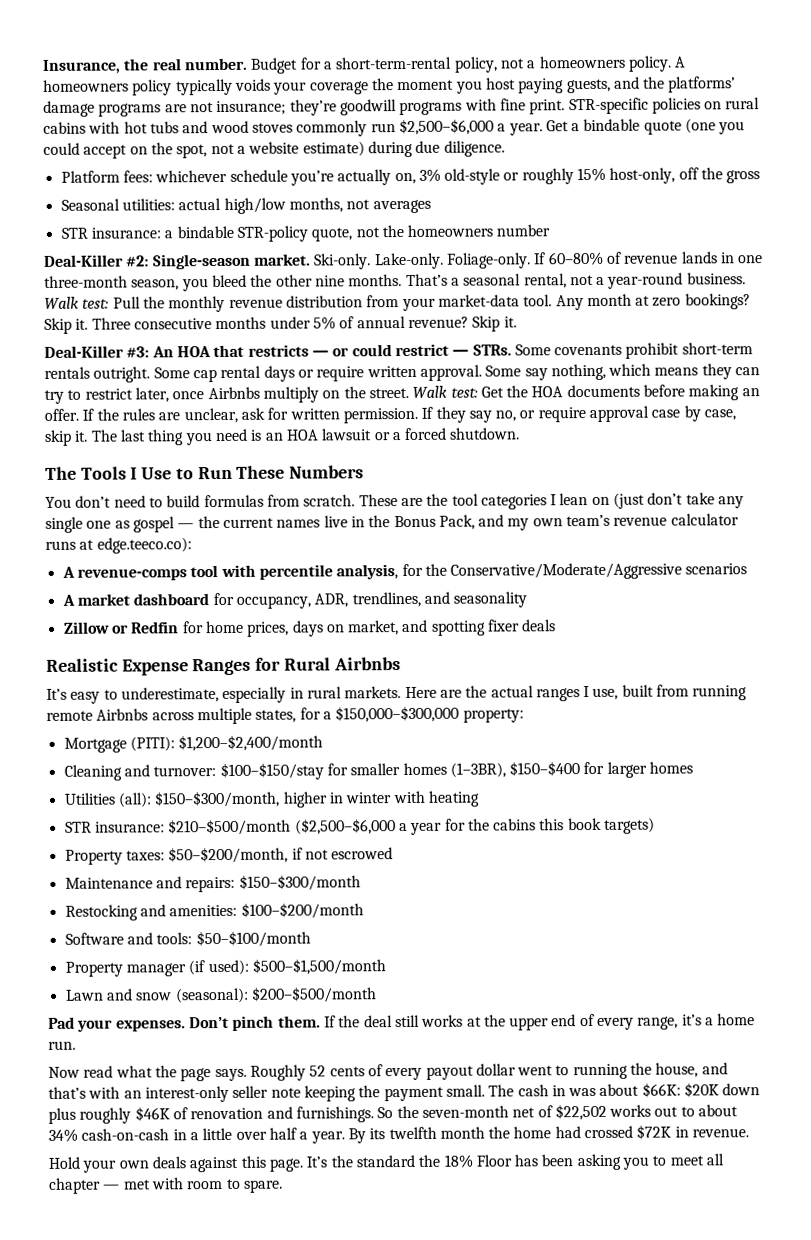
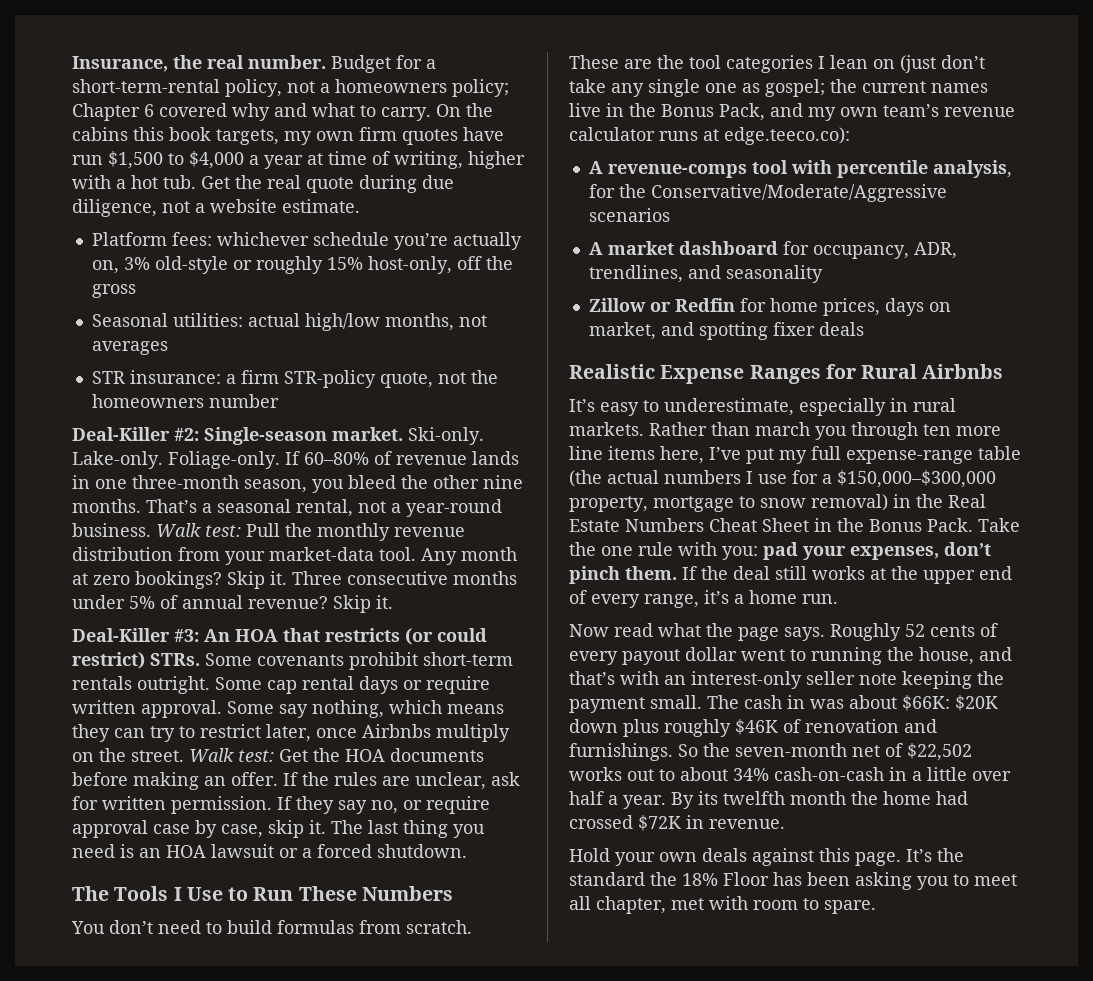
- Budget for a short-term-rental policy, not a homeowners policy. A homeowners policy typically voids your coverage the moment you host paying guests, and the platforms’ damage programs are not insurance; they’re goodwill programs with fine print. STR-specific policies on rural cabins with hot tubs and wood stoves commonly run $2,500–$6,000 a year. Get a bindable quote (one you could accept on the spot, not a website estimate) during due diligence.
+ Budget for a short-term-rental policy, not a homeowners policy; Chapter 6 covered why and what to carry. On the cabins this book targets, my own firm quotes have run $1,500 to $4,000 a year at time of writing, higher with a hot tub. Get the real quote during due diligence, not a website estimate.
- STR insurance: a bindable STR-policy quote, not the homeowners number
+ STR insurance: a firm STR-policy quote, not the homeowners number
- Deal-Killer #3: An HOA that restricts — or could restrict — STRs.
+ Deal-Killer #3: An HOA that restricts (or could restrict) STRs.
- These are the tool categories I lean on (just don’t take any single one as gospel — the current names live in the Bonus Pack, and my own team’s revenue calculator runs at edge.teeco.co):
+ These are the tool categories I lean on (just don’t take any single one as gospel; the current names live in the Bonus Pack, and my own team’s revenue calculator runs at edge.teeco.co):
- Here are the actual ranges I use, built from running remote Airbnbs across multiple states, for a $150,000–$300,000 property:
- Mortgage (PITI): $1,200–$2,400/month
- Cleaning and turnover: $100–$150/stay for smaller homes (1–3BR), $150–$400 for larger homes
- Utilities (all): $150–$300/month, higher in winter with heating
- STR insurance: $210–$500/month ($2,500–$6,000 a year for the cabins this book targets)
- Property taxes: $50–$200/month, if not escrowed
- Maintenance and repairs: $150–$300/month
- Restocking and amenities: $100–$200/month
- Software and tools: $50–$100/month
- Property manager (if used): $500–$1,500/month
- Lawn and snow (seasonal): $200–$500/month
- Pad your expenses. Don’t pinch them.
+ Rather than march you through ten more line items here, I’ve put my full expense-range table (the actual numbers I use for a $150,000–$300,000 property, mortgage to snow removal) in the Real Estate Numbers Cheat Sheet in the Bonus Pack. Take the one rule with you: pad your expenses, don’t pinch them.
- It’s the standard the 18% Floor has been asking you to meet all chapter — met with room to spare.
+ It’s the standard the 18% Floor has been asking you to meet all chapter, met with room to spare.

